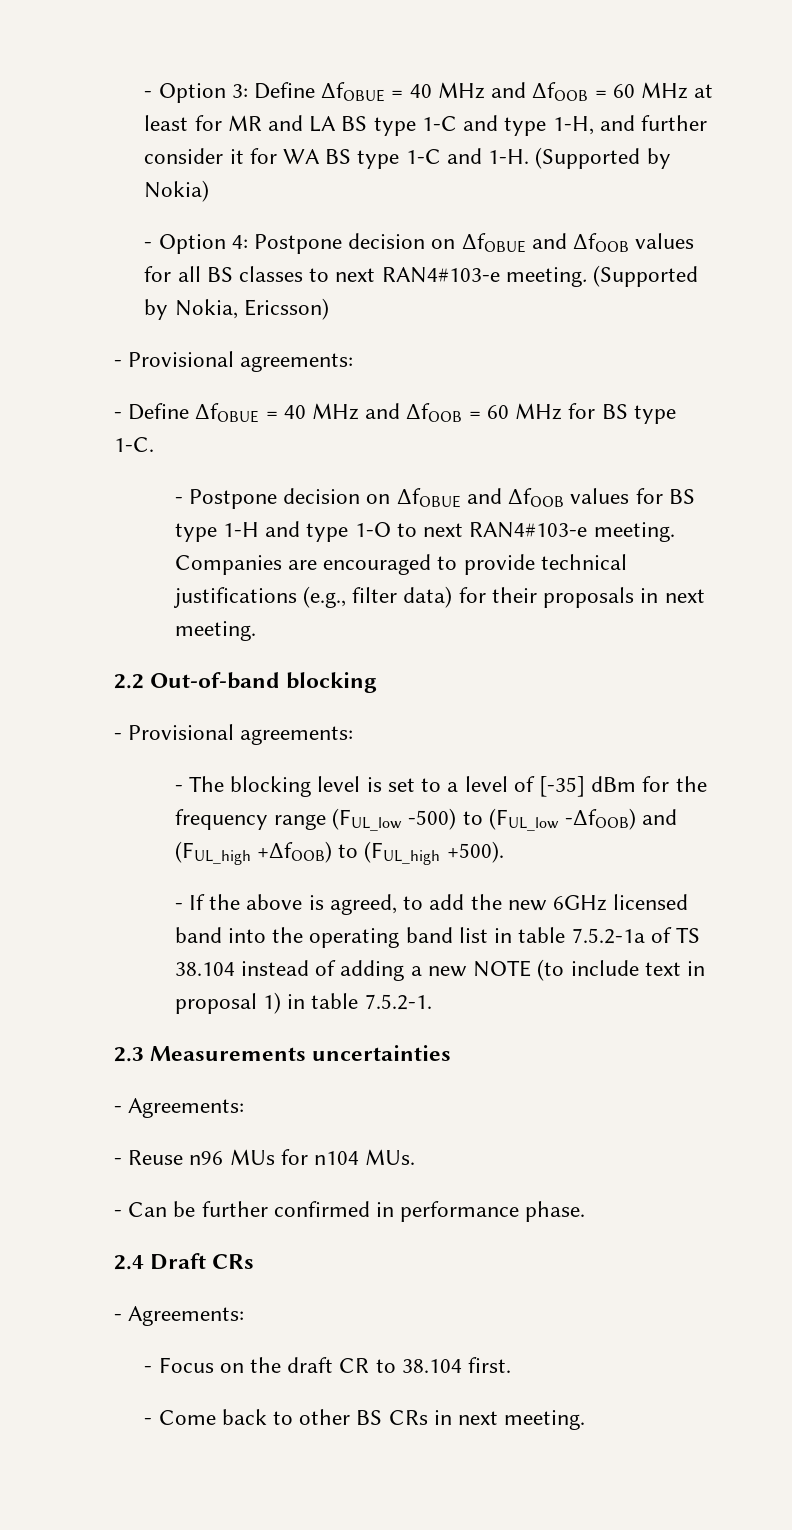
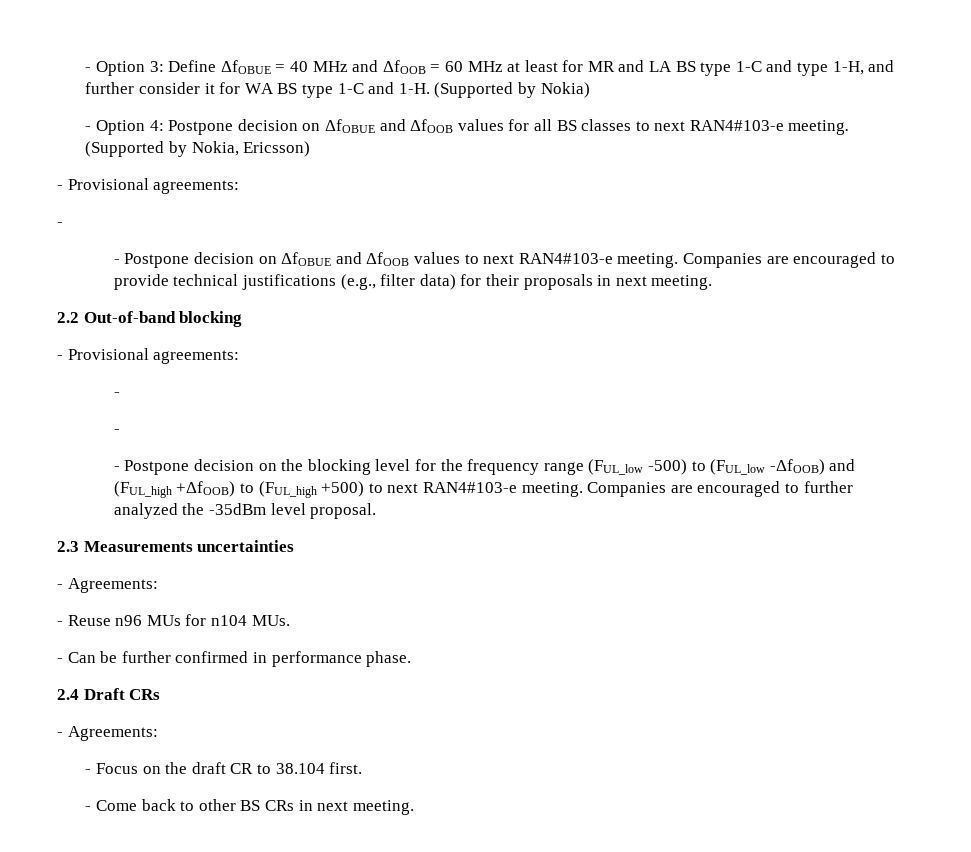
  (Supported by Nokia, Ericsson)
  - Provisional agreements:
- - Define ΔfOBUE = 40 MHz and ΔfOOB = 60 MHz for BS type 1-C.
+ -
- - Postpone decision on ΔfOBUE and ΔfOOB values for BS type 1-H and type 1-O to next RAN4#103-e meeting.
+ - Postpone decision on ΔfOBUE and ΔfOOB values to next RAN4#103-e meeting.
  2.2 Out-of-band blocking
  - Provisional agreements:
- - The blocking level is set to a level of [-35] dBm for the frequency range (FUL_low -500) to (FUL_low -ΔfOOB) and (FUL_high +ΔfOOB) to (FUL_high +500).
- - If the above is agreed, to add the new 6GHz licensed band into the operating band list in table 7.5.2-1a of TS 38.104 instead of adding a new NOTE (to include text in proposal 1) in table 7.5.2-1.
+ -
+ -
+ - Postpone decision on the blocking level for the frequency range (FUL_low -500) to (FUL_low -ΔfOOB) and (FUL_high +ΔfOOB) to (FUL_high +500) to next RAN4#103-e meeting. Companies are encouraged to further analyzed the -35dBm level proposal.

